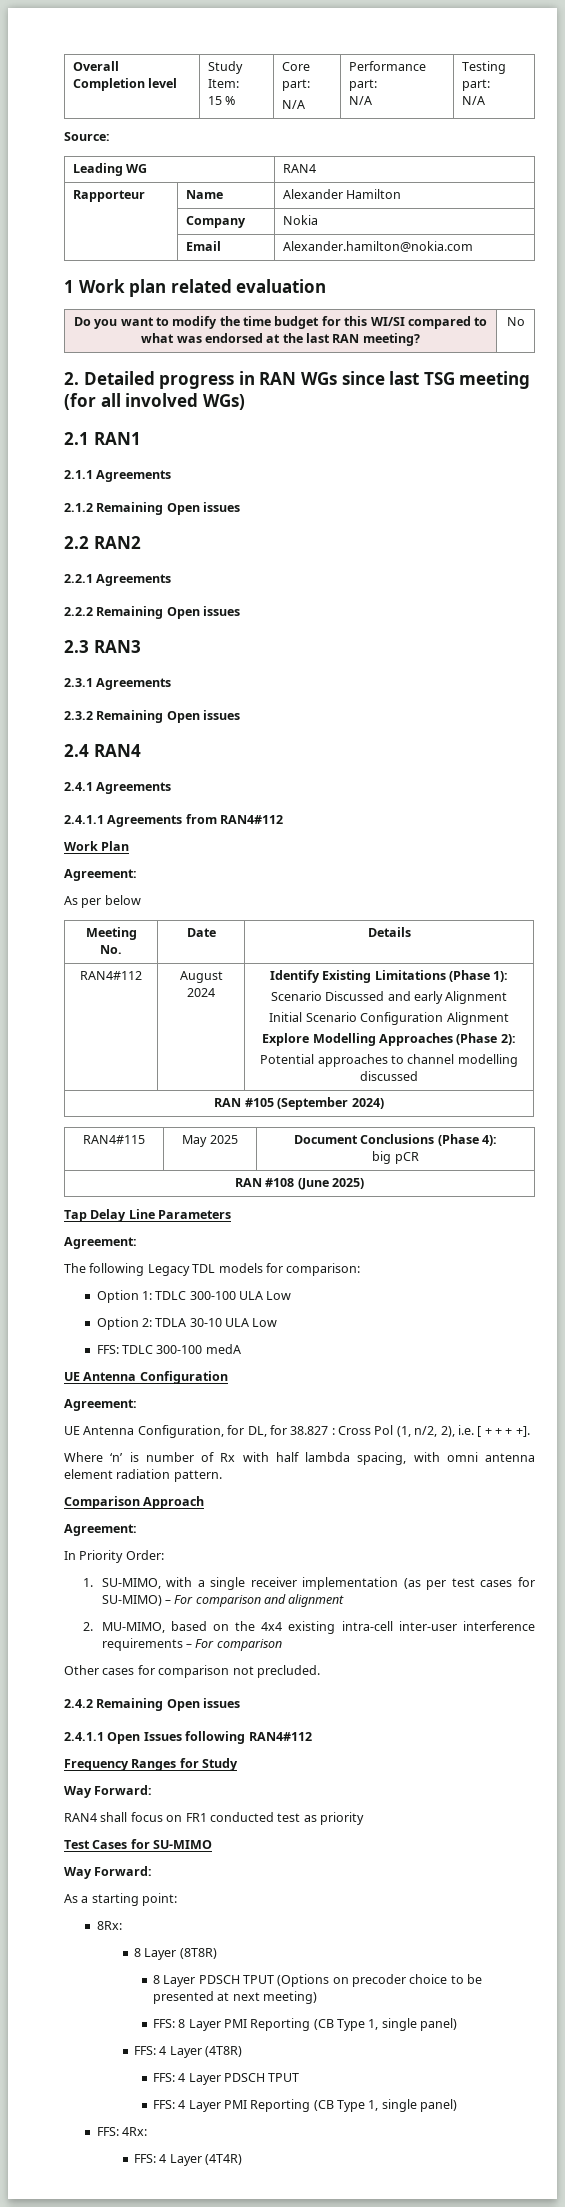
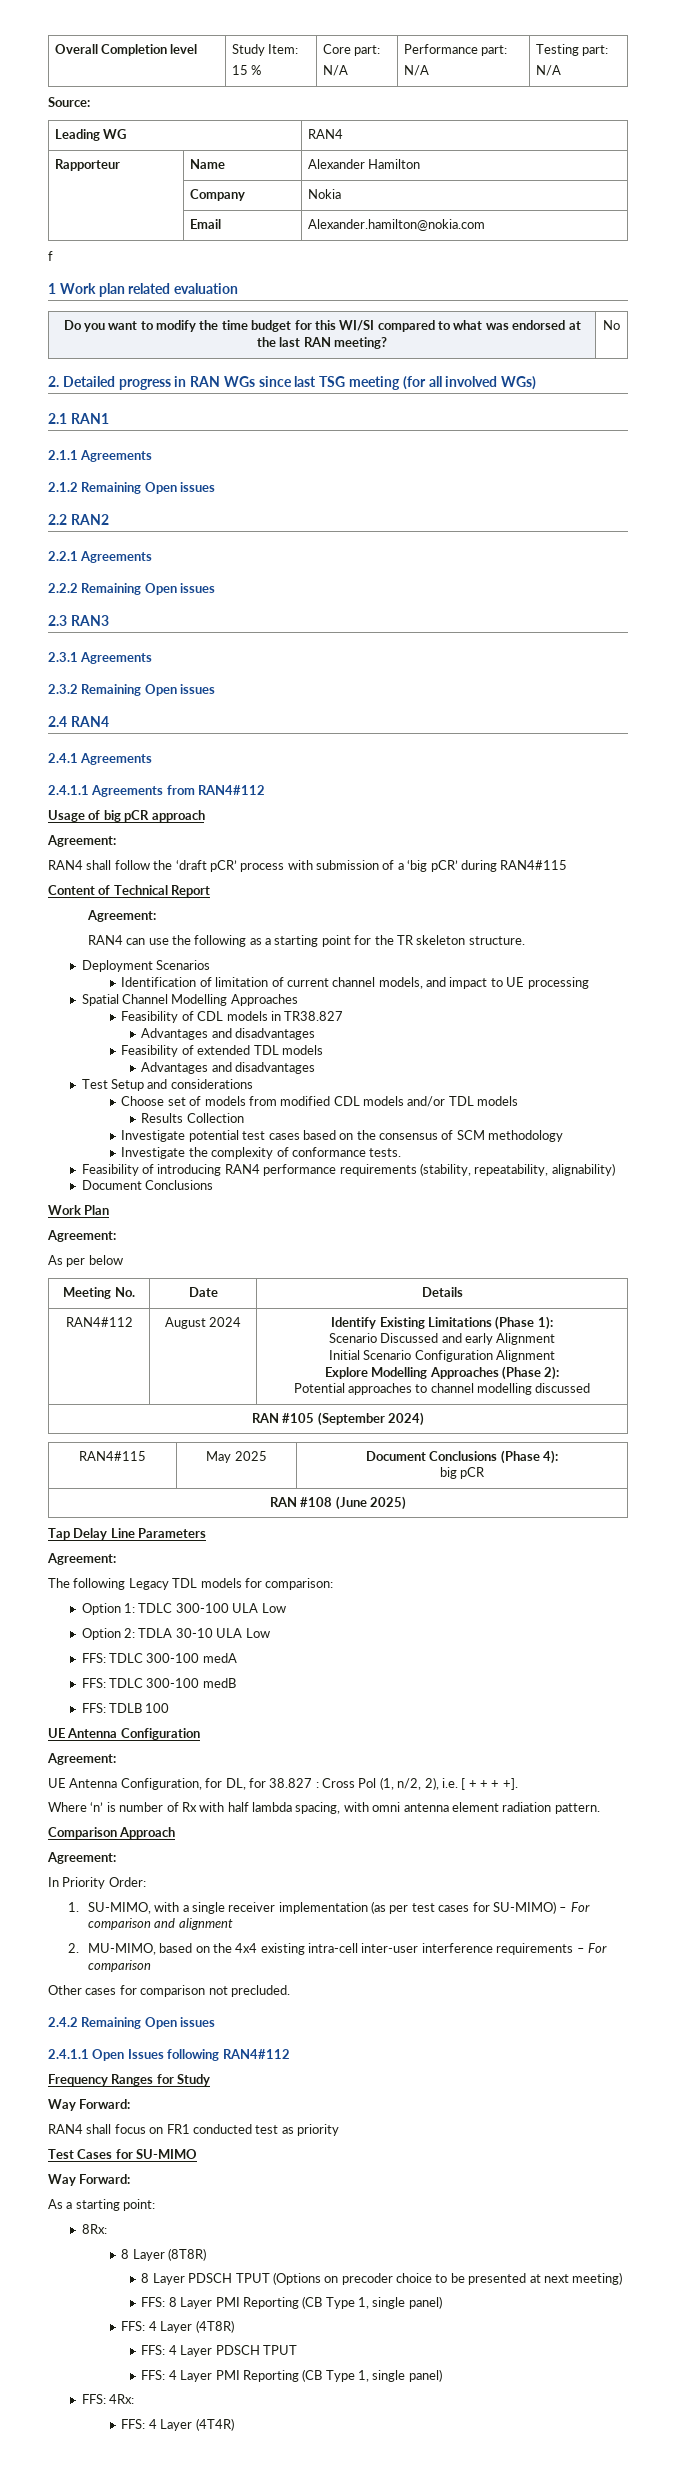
+ f
+ Usage of big pCR approach
+ Agreement:
+ RAN4 shall follow the ‘draft pCR’ process with submission of a ‘big pCR’ during RAN4#115
+ Content of Technical Report
+ Agreement:
+ RAN4 can use the following as a starting point for the TR skeleton structure.
+ Deployment Scenarios
+ Identification of limitation of current channel models, and impact to UE processing
+ Spatial Channel Modelling Approaches
+ Feasibility of CDL models in TR38.827
+ Advantages and disadvantages
+ Feasibility of extended TDL models
+ Advantages and disadvantages
+ Test Setup and considerations
+ Choose set of models from modified CDL models and/or TDL models
+ Results Collection
+ Investigate potential test cases based on the consensus of SCM methodology
+ Investigate the complexity of conformance tests.
+ Feasibility of introducing RAN4 performance requirements (stability, repeatability, alignability)
+ Document Conclusions
+ FFS: TDLC 300-100 medB
+ FFS: TDLB 100

